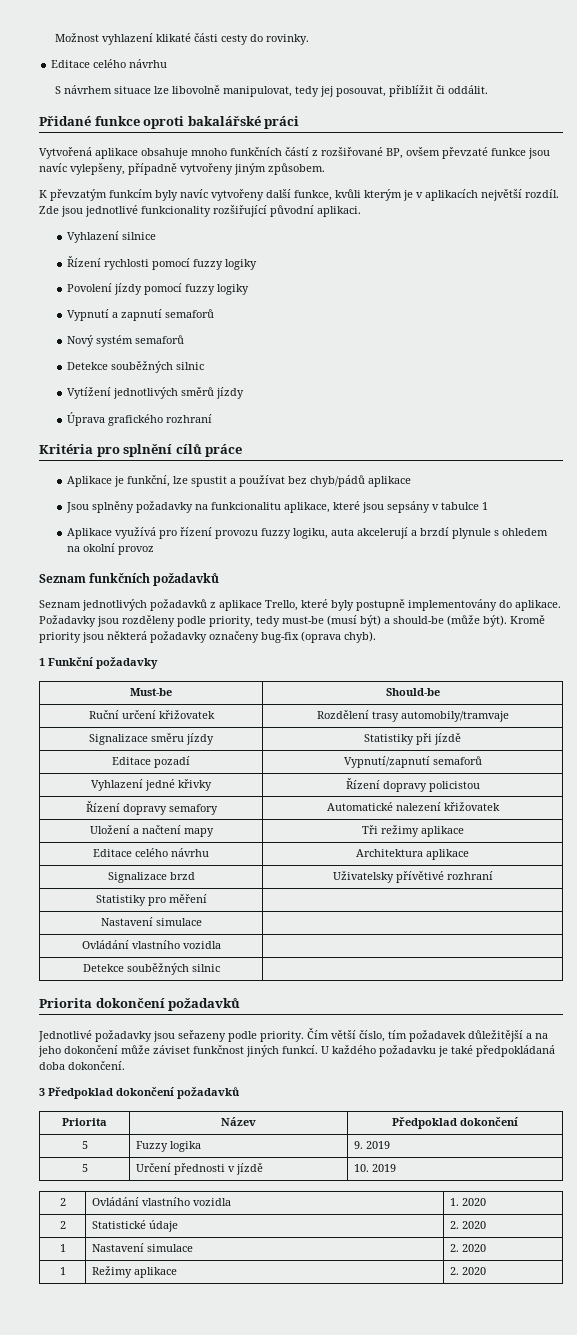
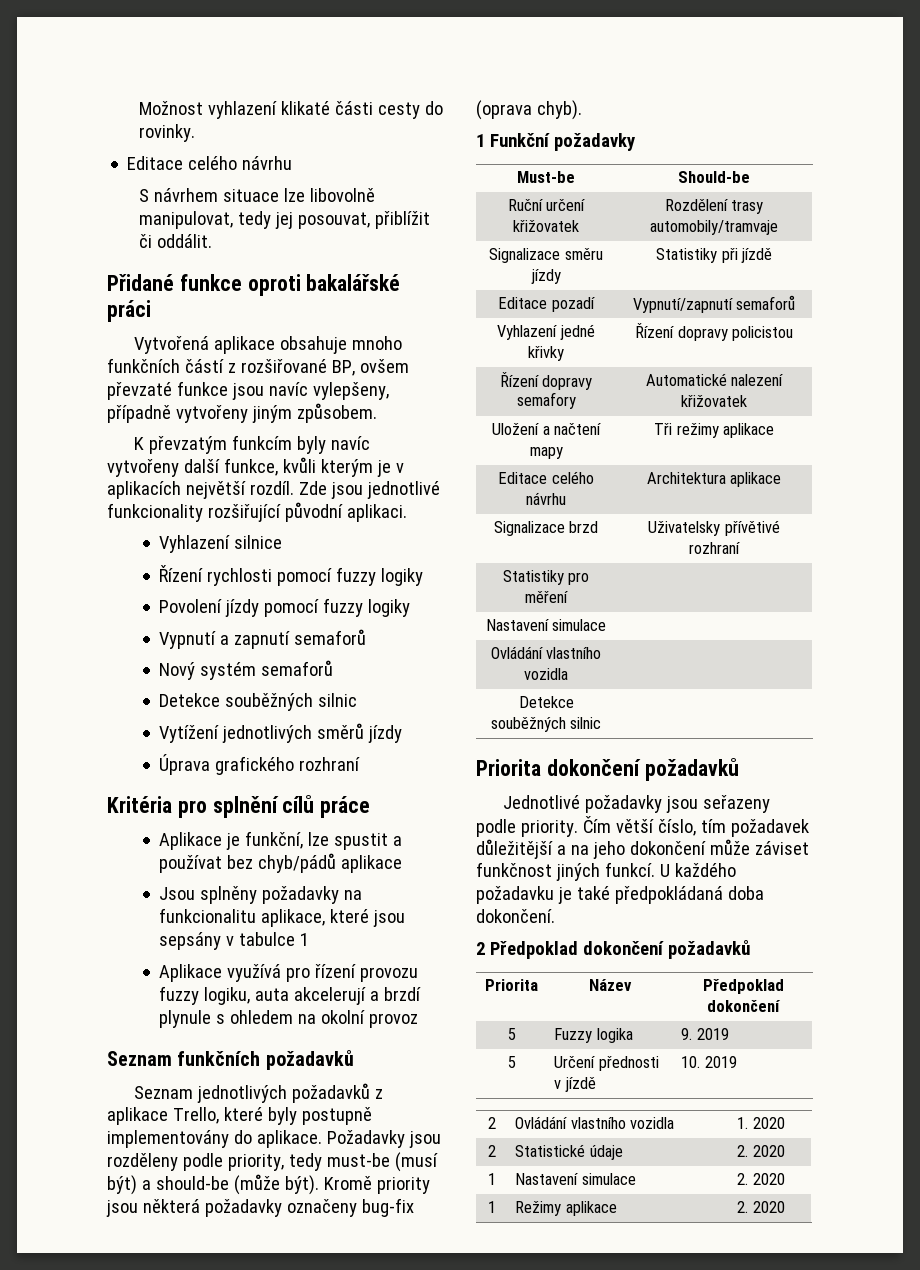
- 3 Předpoklad dokončení požadavků
+ 2 Předpoklad dokončení požadavků

